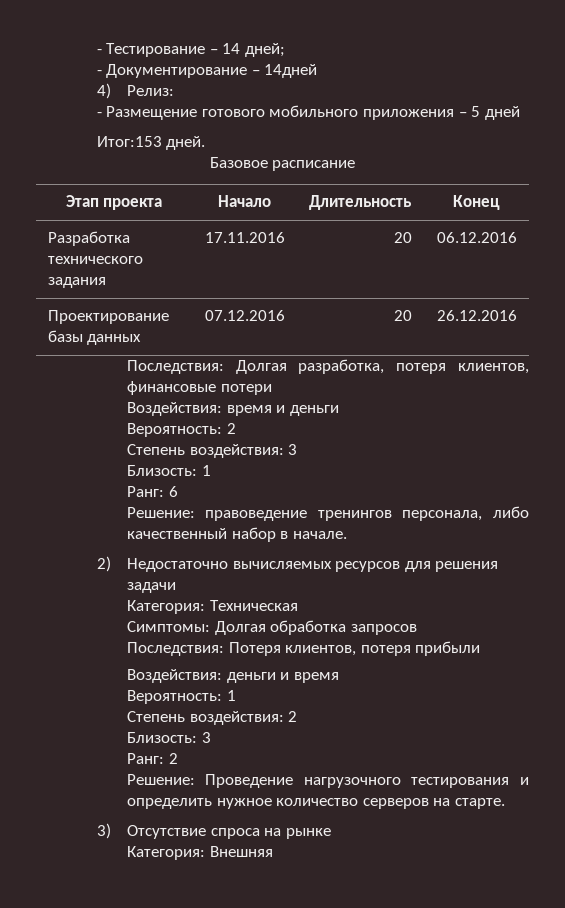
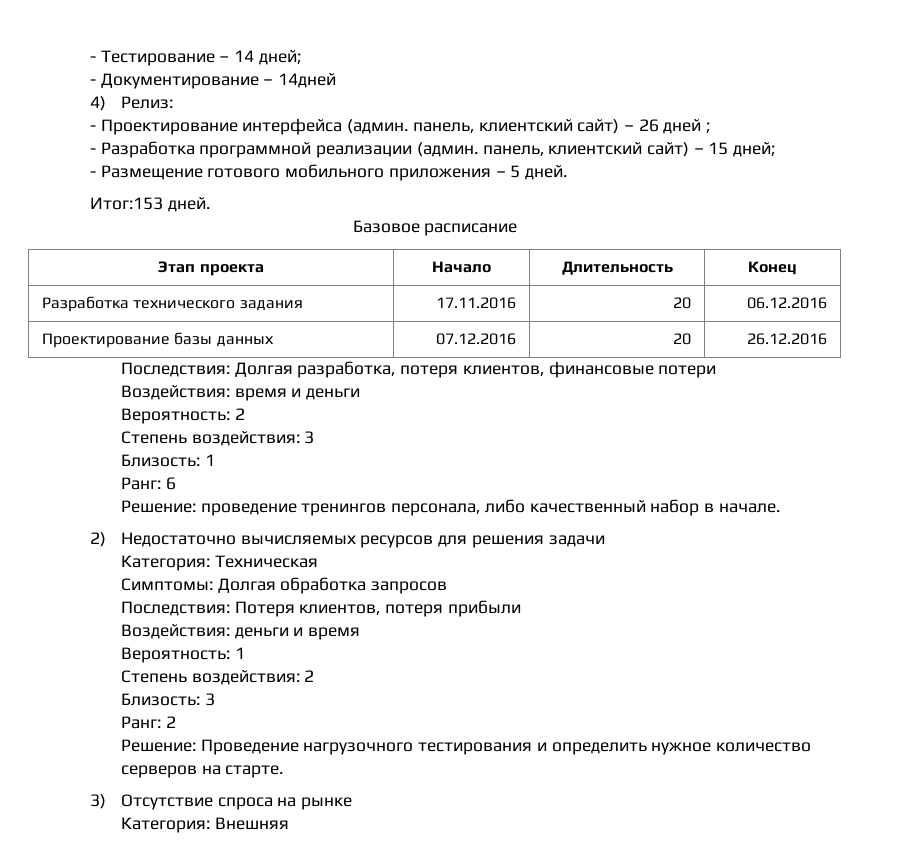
+ - Проектирование интерфейса (админ. панель, клиентский сайт) – 26 дней ;
+ - Разработка программной реализации (админ. панель, клиентский сайт) – 15 дней;
- - Размещение готового мобильного приложения – 5 дней
+ - Размещение готового мобильного приложения – 5 дней.
- Решение: правоведение тренингов персонала, либо качественный набор в начале.
+ Решение: проведение тренингов персонала, либо качественный набор в начале.

